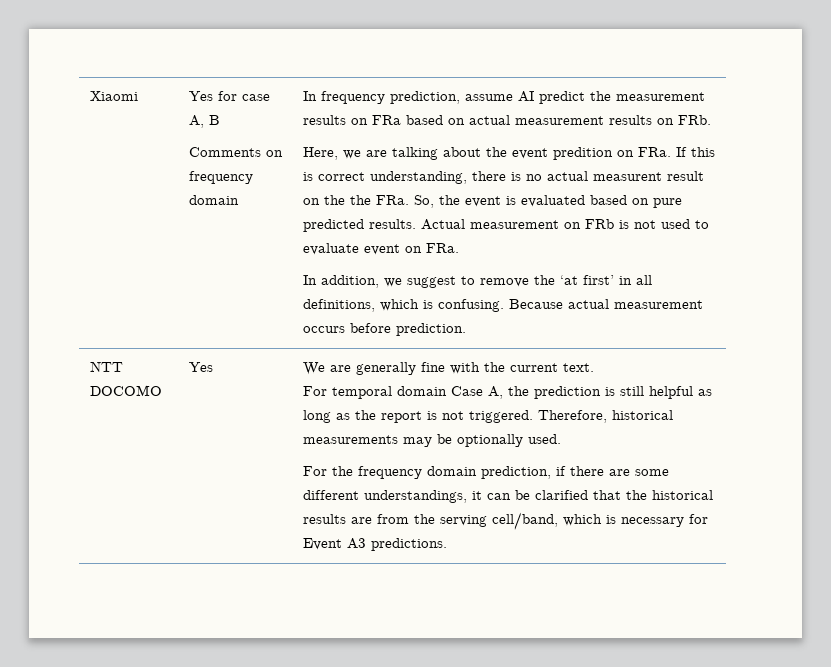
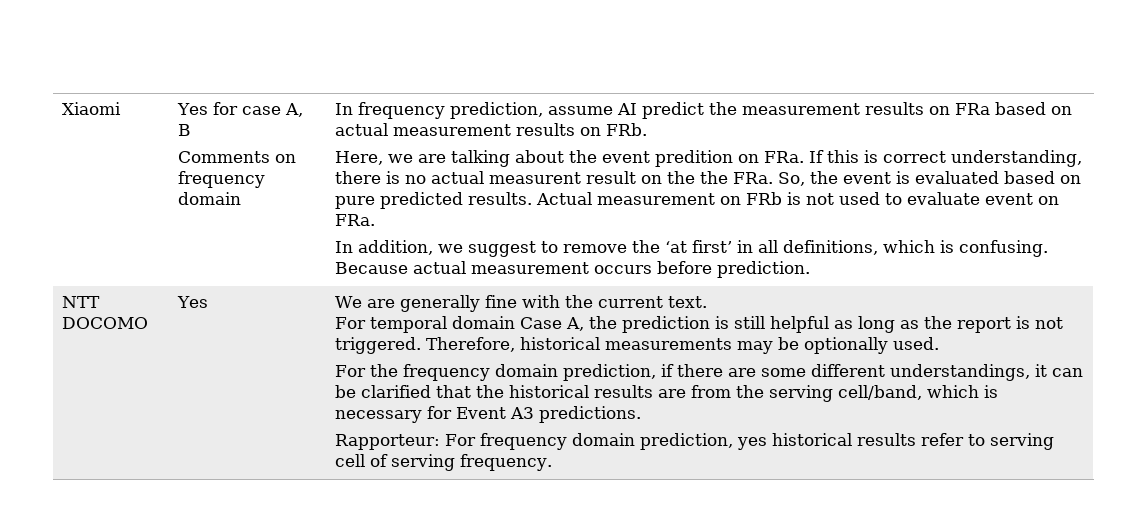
+ Rapporteur: For frequency domain prediction, yes historical results refer to serving cell of serving frequency.

